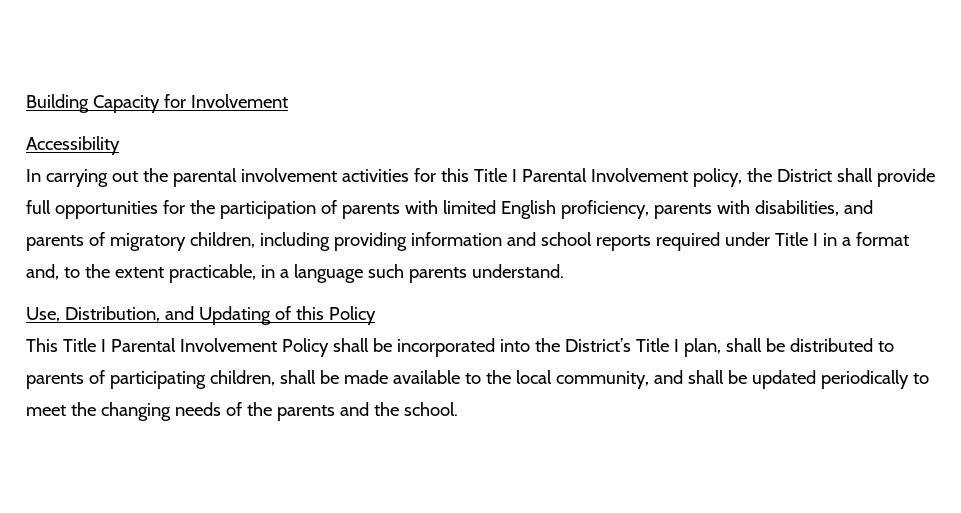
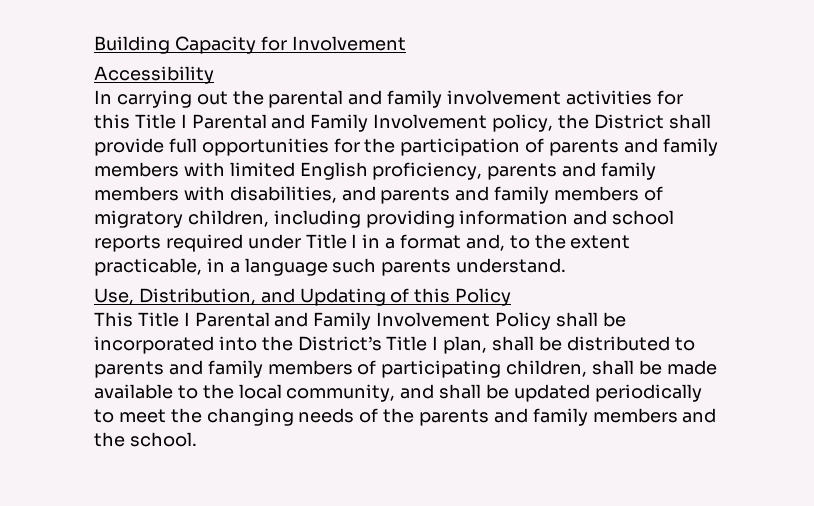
- In carrying out the parental involvement activities for this Title I Parental Involvement policy, the District shall provide full opportunities for the participation of parents with limited English proficiency, parents with disabilities, and parents of migratory children, including providing information and school reports required under Title I in a format and, to the extent practicable, in a language such parents understand.
+ In carrying out the parental and family involvement activities for this Title I Parental and Family Involvement policy, the District shall provide full opportunities for the participation of parents and family members with limited English proficiency, parents and family members with disabilities, and parents and family members of migratory children, including providing information and school reports required under Title I in a format and, to the extent practicable, in a language such parents understand.
- This Title I Parental Involvement Policy shall be incorporated into the District’s Title I plan, shall be distributed to parents of participating children, shall be made available to the local community, and shall be updated periodically to meet the changing needs of the parents and the school.
+ This Title I Parental and Family Involvement Policy shall be incorporated into the District’s Title I plan, shall be distributed to parents and family members of participating children, shall be made available to the local community, and shall be updated periodically to meet the changing needs of the parents and family members and the school.

